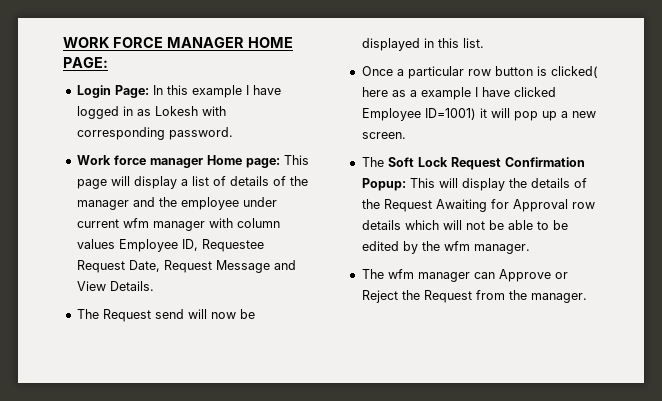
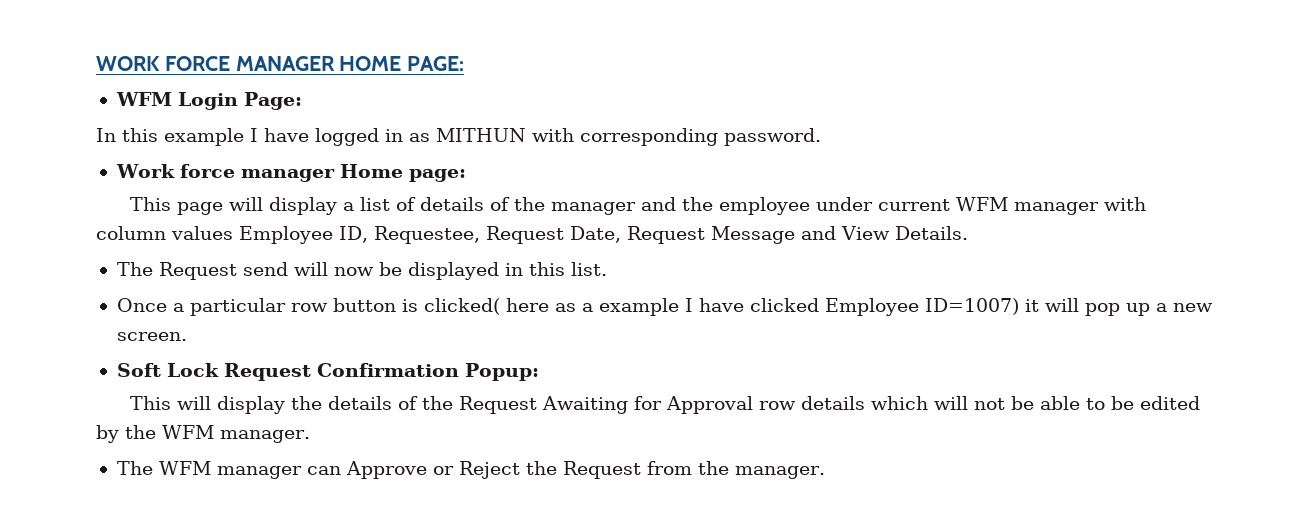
- Login Page: In this example I have logged in as Lokesh with corresponding password.
+ WFM Login Page:
+ In this example I have logged in as MITHUN with corresponding password.
- Work force manager Home page: This page will display a list of details of the manager and the employee under current wfm manager with column values Employee ID, Requestee Request Date, Request Message and View Details.
+ Work force manager Home page:
+ This page will display a list of details of the manager and the employee under current WFM manager with column values Employee ID, Requestee, Request Date, Request Message and View Details.
- Once a particular row button is clicked( here as a example I have clicked Employee ID=1001) it will pop up a new screen.
+ Once a particular row button is clicked( here as a example I have clicked Employee ID=1007) it will pop up a new screen.
- The Soft Lock Request Confirmation Popup: This will display the details of the Request Awaiting for Approval row details which will not be able to be edited by the wfm manager.
+ Soft Lock Request Confirmation Popup:
+ This will display the details of the Request Awaiting for Approval row details which will not be able to be edited by the WFM manager.
- The wfm manager can Approve or Reject the Request from the manager.
+ The WFM manager can Approve or Reject the Request from the manager.

